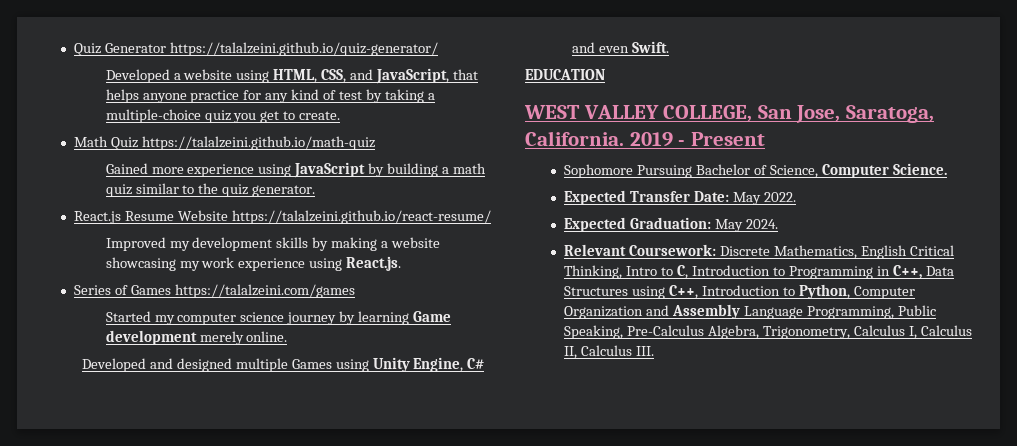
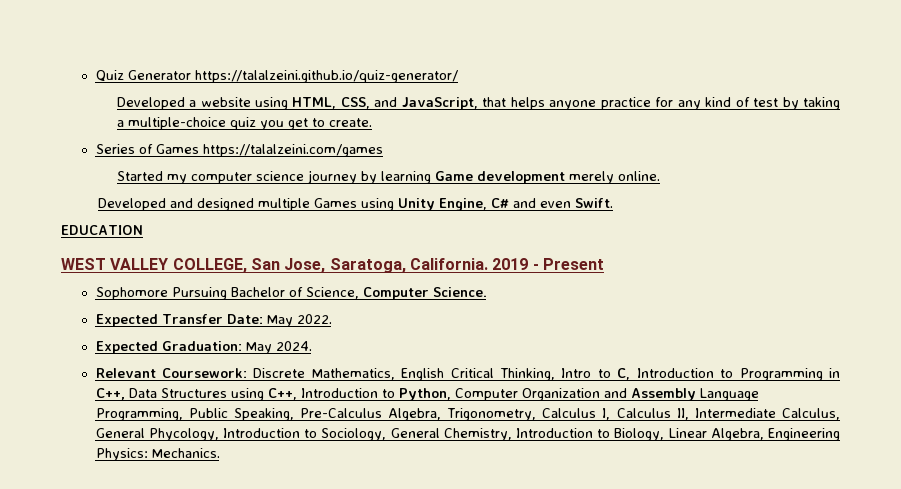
- Math Quiz https://talalzeini.github.io/math-quiz
- Gained more experience using JavaScript by building a math quiz similar to the quiz generator.
- React.js Resume Website https://talalzeini.github.io/react-resume/
- Improved my development skills by making a website showcasing my work experience using React.js.
- Relevant Coursework: Discrete Mathematics, English Critical Thinking, Intro to C, Introduction to Programming in C++, Data Structures using C++, Introduction to Python, Computer Organization and Assembly Language Programming, Public Speaking, Pre-Calculus Algebra, Trigonometry, Calculus I, Calculus II, Calculus III.
+ Relevant Coursework: Discrete Mathematics, English Critical Thinking, Intro to C, Introduction to Programming in C++, Data Structures using C++, Introduction to Python, Computer Organization and Assembly Language Programming, Public Speaking, Pre-Calculus Algebra, Trigonometry, Calculus I, Calculus II, Intermediate Calculus, General Phycology, Introduction to Sociology, General Chemistry, Introduction to Biology, Linear Algebra, Engineering Physics: Mechanics.

